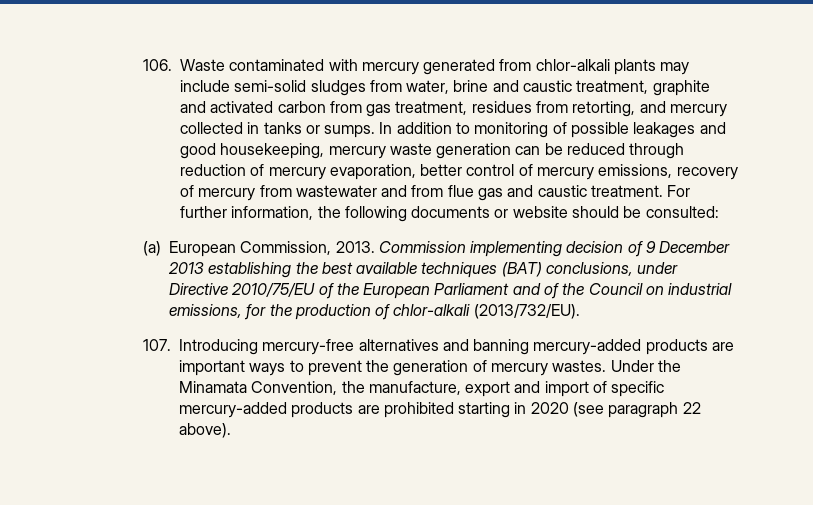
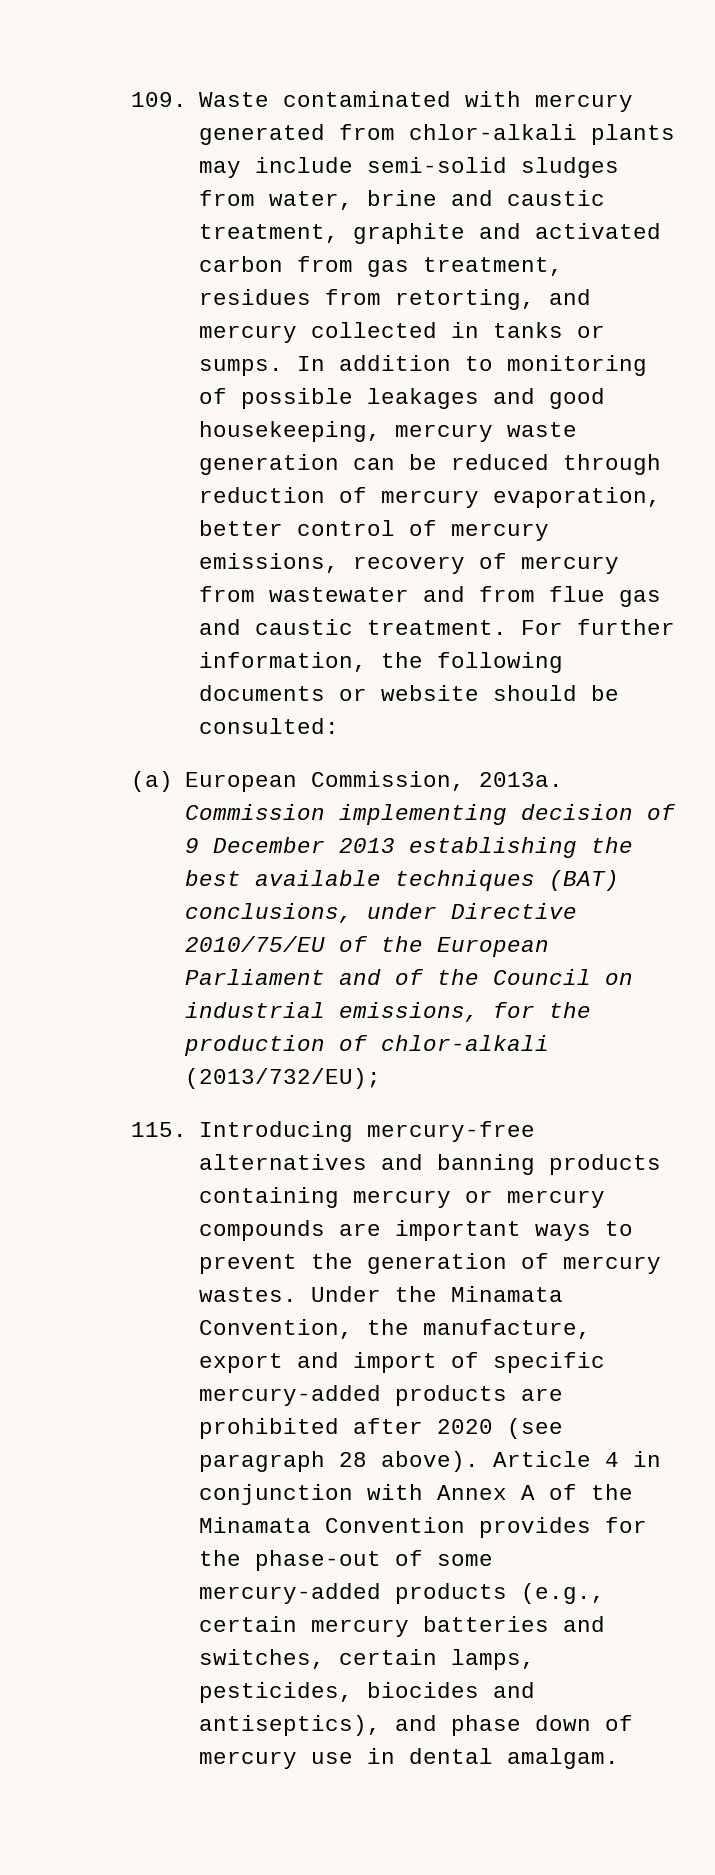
- 106. Waste contaminated with mercury generated from chlor-alkali plants may include semi-solid sludges from water, brine and caustic treatment, graphite and activated carbon from gas treatment, residues from retorting, and mercury collected in tanks or sumps.
+ 109. Waste contaminated with mercury generated from chlor-alkali plants may include semi-solid sludges from water, brine and caustic treatment, graphite and activated carbon from gas treatment, residues from retorting, and mercury collected in tanks or sumps.
- (a) European Commission, 2013.
+ (a) European Commission, 2013a.
- Commission implementing decision of 9 December 2013 establishing the best available techniques (BAT) conclusions, under Directive 2010/75/EU of the European Parliament and of the Council on industrial emissions, for the production of chlor-alkali (2013/732/EU).
- 107. Introducing mercury-free alternatives and banning mercury-added products are important ways to prevent the generation of mercury wastes.
+ Commission implementing decision of 9 December 2013 establishing the best available techniques (BAT) conclusions, under Directive 2010/75/EU of the European Parliament and of the Council on industrial emissions, for the production of chlor-alkali (2013/732/EU);
+ 115. Introducing mercury-free alternatives and banning products containing mercury or mercury compounds are important ways to prevent the generation of mercury wastes.
- Under the Minamata Convention, the manufacture, export and import of specific mercury-added products are prohibited starting in 2020 (see paragraph 22 above).
+ Under the Minamata Convention, the manufacture, export and import of specific mercury-added products are prohibited after 2020 (see paragraph 28 above). Article 4 in conjunction with Annex A of the Minamata Convention provides for the phase-out of some mercury-added products (e.g., certain mercury batteries and switches, certain lamps, pesticides, biocides and antiseptics), and phase down of mercury use in dental amalgam.

